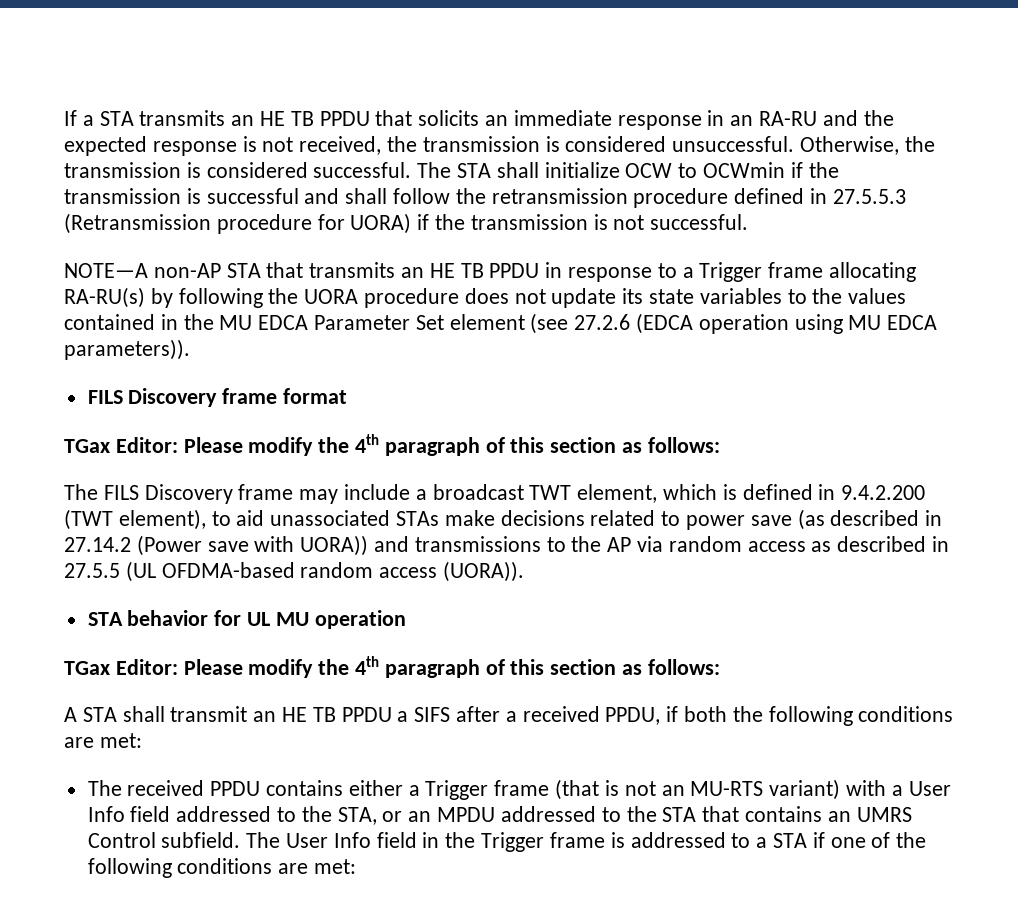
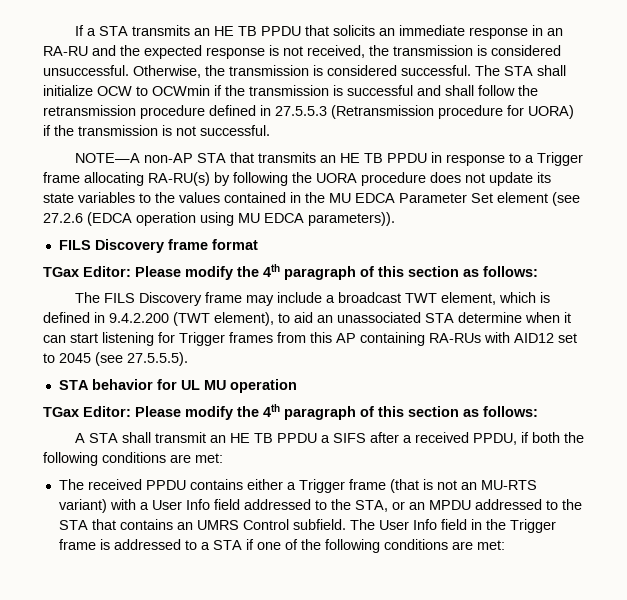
- The FILS Discovery frame may include a broadcast TWT element, which is defined in 9.4.2.200 (TWT element), to aid unassociated STAs make decisions related to power save (as described in 27.14.2 (Power save with UORA)) and transmissions to the AP via random access as described in 27.5.5 (UL OFDMA-based random access (UORA)).
+ The FILS Discovery frame may include a broadcast TWT element, which is defined in 9.4.2.200 (TWT element), to aid an unassociated STA determine when it can start listening for Trigger frames from this AP containing RA-RUs with AID12 set to 2045 (see 27.5.5.5).

